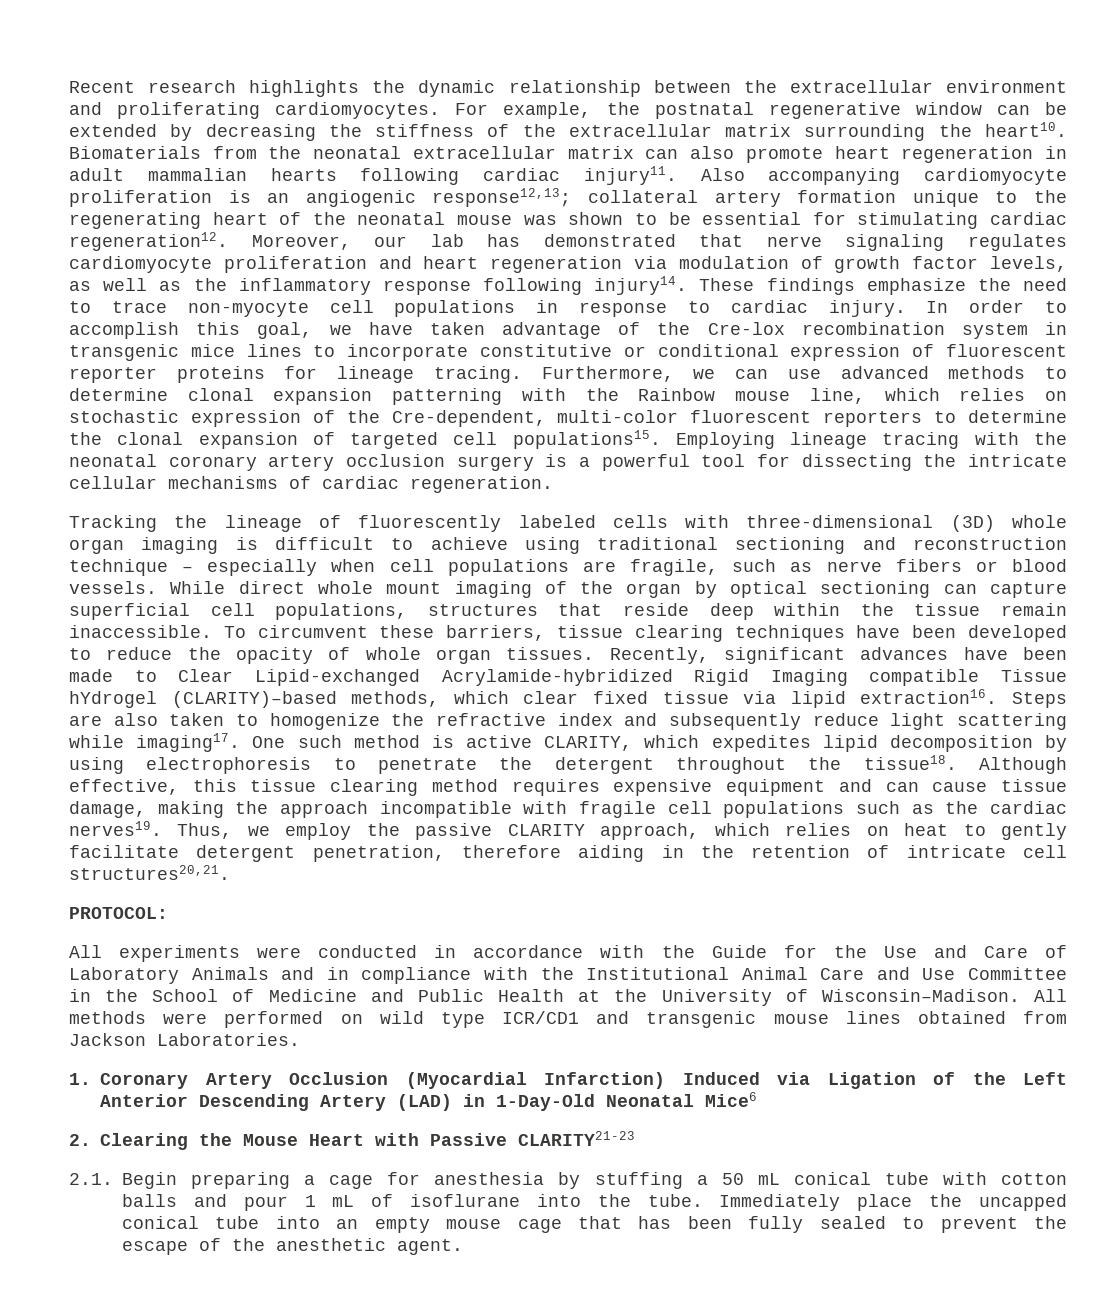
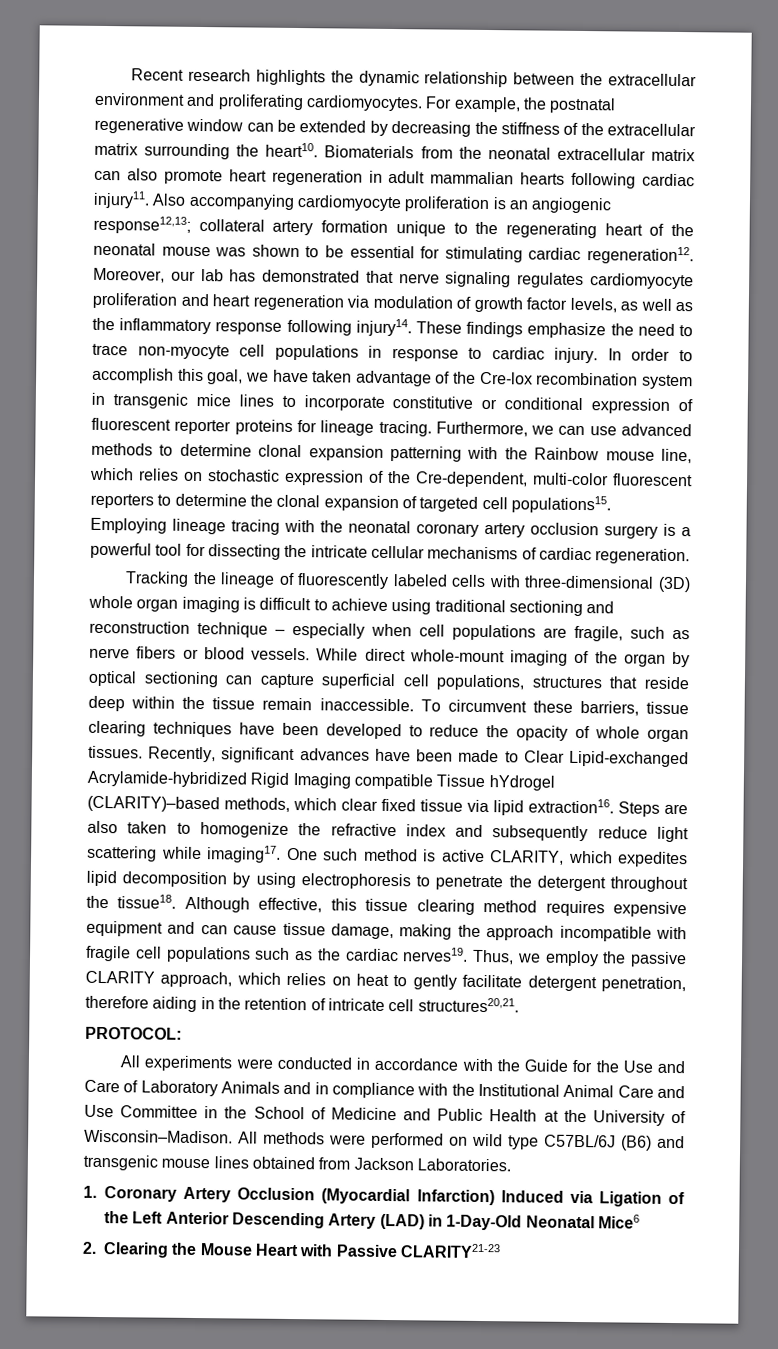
- While direct whole mount imaging of the organ by optical sectioning can capture superficial cell populations, structures that reside deep within the tissue remain inaccessible.
+ While direct whole-mount imaging of the organ by optical sectioning can capture superficial cell populations, structures that reside deep within the tissue remain inaccessible.
- All methods were performed on wild type ICR/CD1 and transgenic mouse lines obtained from Jackson Laboratories.
+ All methods were performed on wild type C57BL/6J (B6) and transgenic mouse lines obtained from Jackson Laboratories.
- 2.1. Begin preparing a cage for anesthesia by stuffing a 50 mL conical tube with cotton balls and pour 1 mL of isoflurane into the tube. Immediately place the uncapped conical tube into an empty mouse cage that has been fully sealed to prevent the escape of the anesthetic agent.

